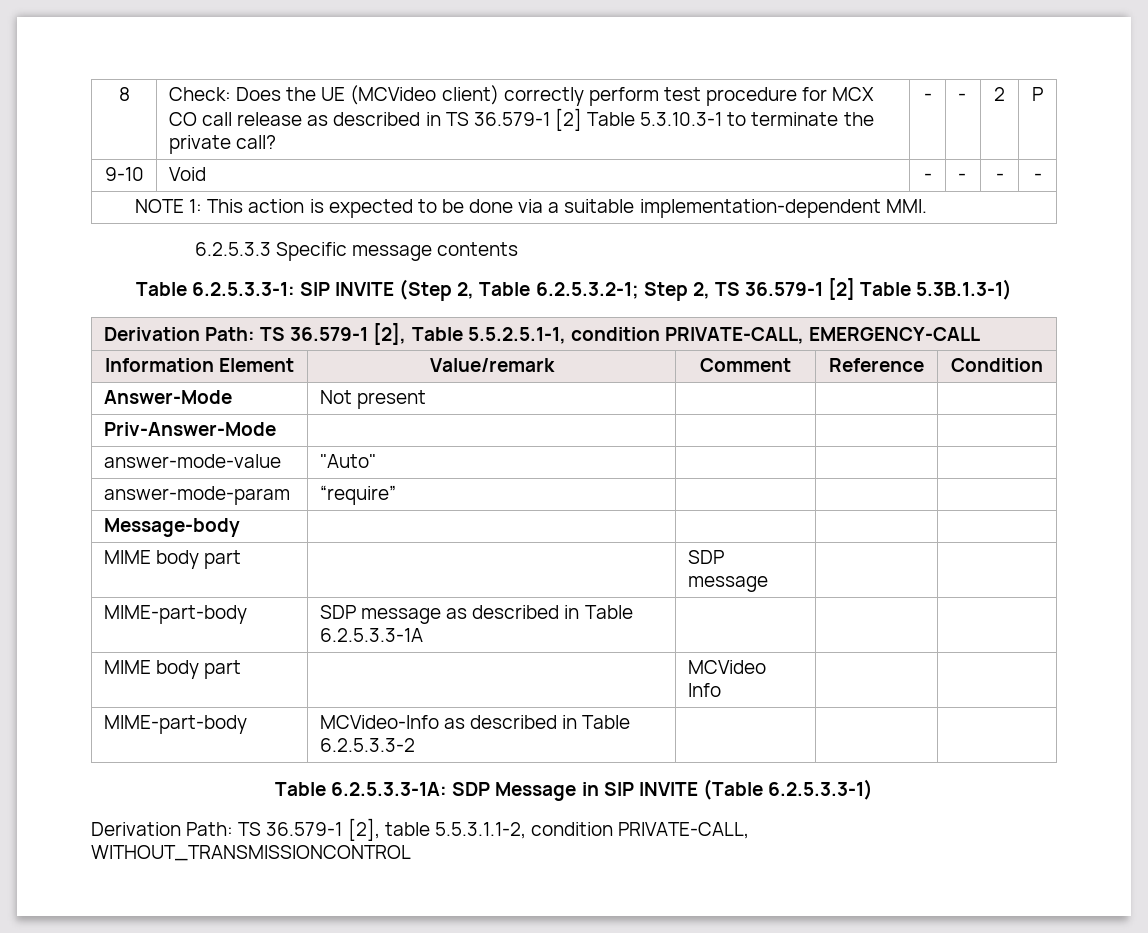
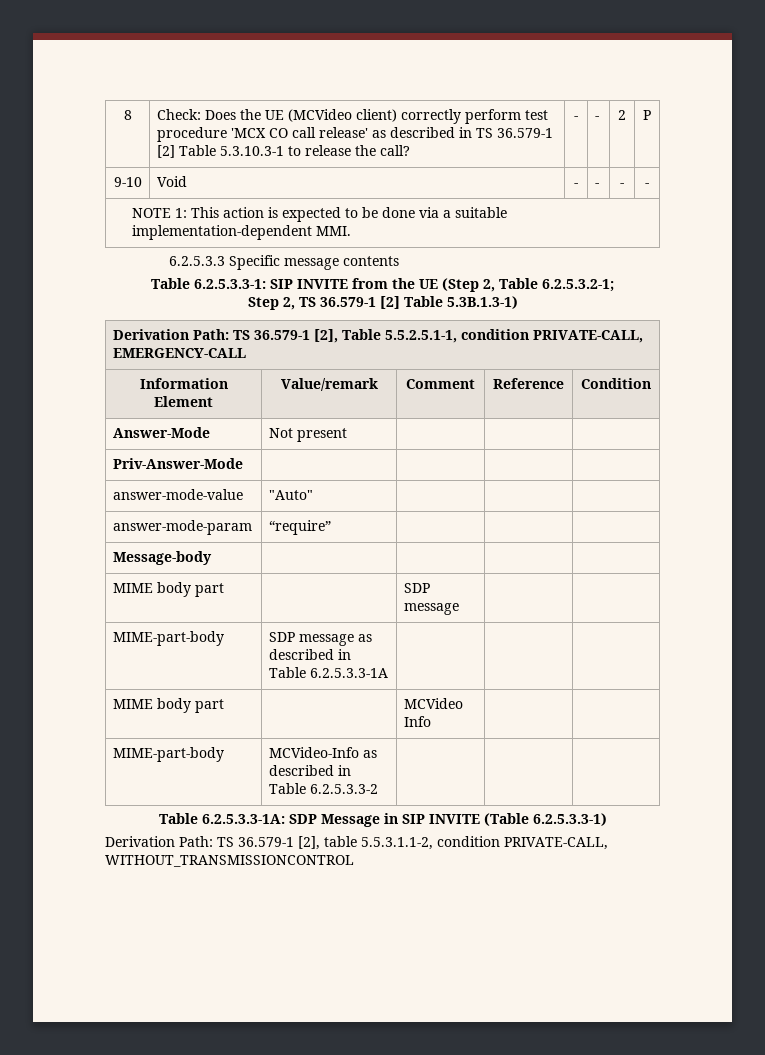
- 8 | Check: Does the UE (MCVideo client) correctly perform test procedure for MCX CO call release as described in TS 36.579-1 [2] Table 5.3.10.3-1 to terminate the private call? | - | - | 2 | P
+ 8 | Check: Does the UE (MCVideo client) correctly perform test procedure 'MCX CO call release' as described in TS 36.579-1 [2] Table 5.3.10.3-1 to release the call? | - | - | 2 | P
- Table 6.2.5.3.3-1: SIP INVITE (Step 2, Table 6.2.5.3.2-1; Step 2, TS 36.579-1 [2] Table 5.3B.1.3-1)
+ Table 6.2.5.3.3-1: SIP INVITE from the UE (Step 2, Table 6.2.5.3.2-1;
+ Step 2, TS 36.579-1 [2] Table 5.3B.1.3-1)

